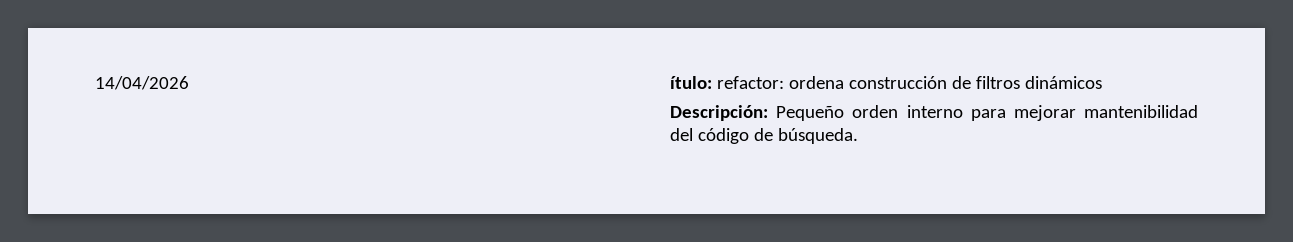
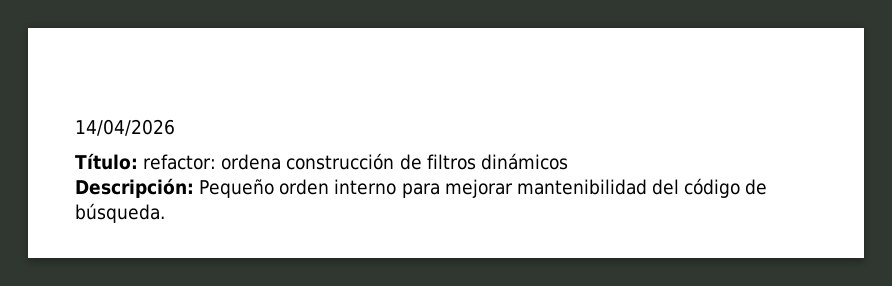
- ítulo: refactor: ordena construcción de filtros dinámicos
+ Título: refactor: ordena construcción de filtros dinámicos

